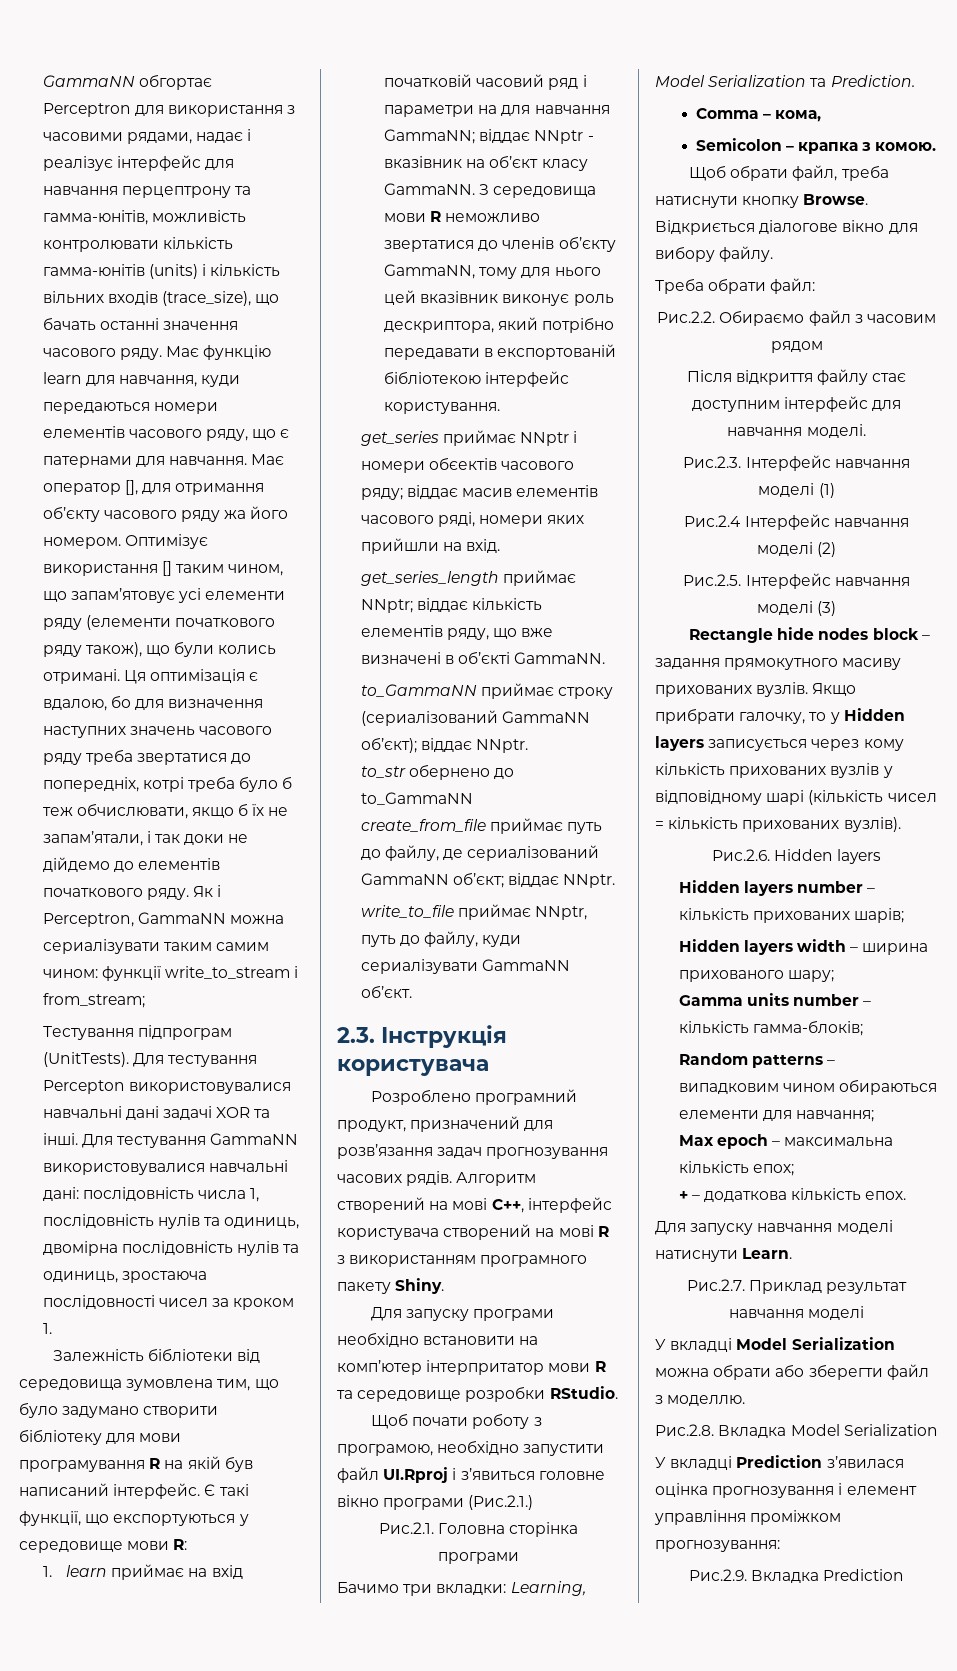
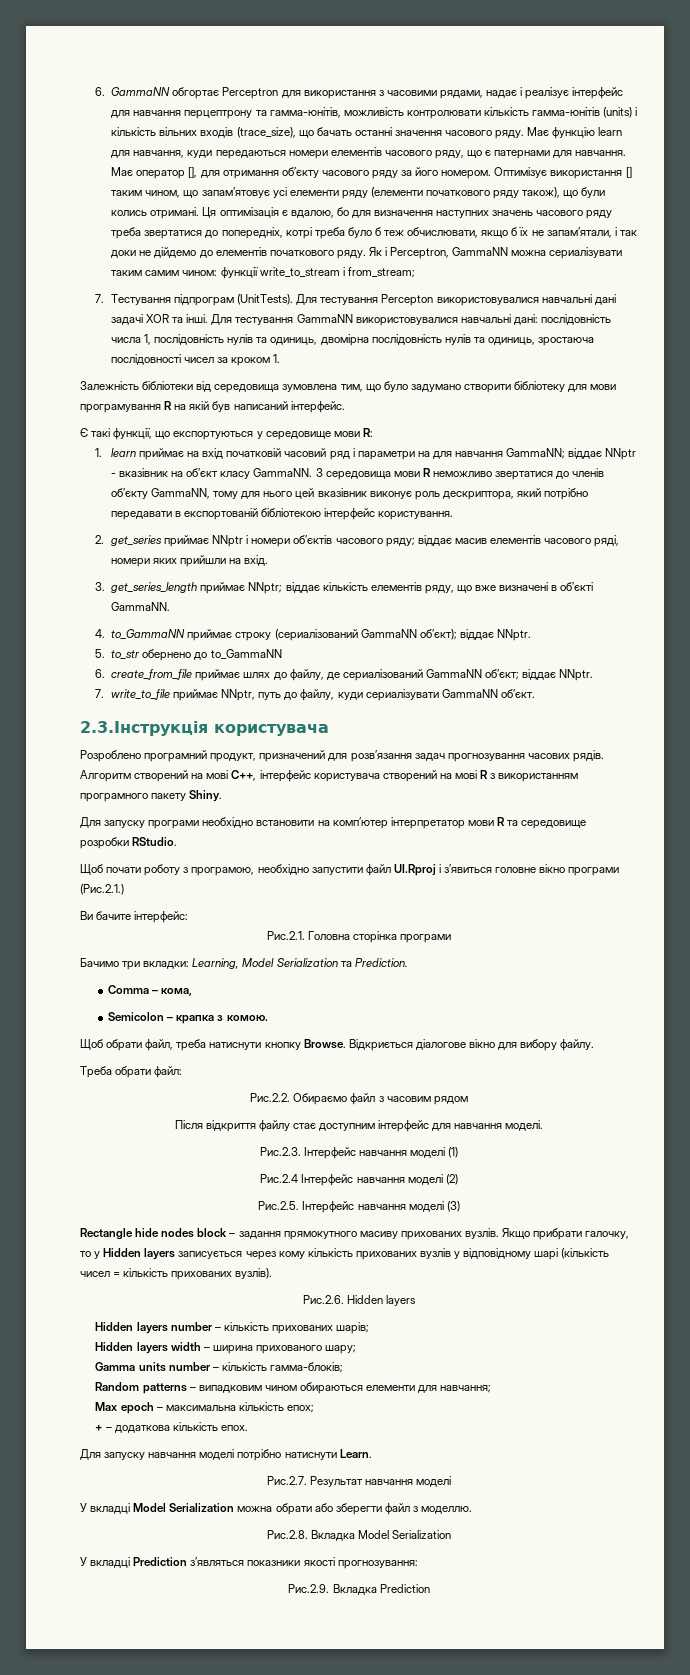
- GammaNN обгортає Perceptron для використання з часовими рядами, надає і реалізує інтерфейс для навчання перцептрону та гамма-юнітів, можливість контролювати кількість гамма-юнітів (units) і кількість вільних входів (trace_size), що бачать останні значення часового ряду.
+ 6. GammaNN обгортає Perceptron для використання з часовими рядами, надає і реалізує інтерфейс для навчання перцептрону та гамма-юнітів, можливість контролювати кількість гамма-юнітів (units) і кількість вільних входів (trace_size), що бачать останні значення часового ряду.
- Має оператор [], для отримання об’єкту часового ряду жа його номером.
+ Має оператор [], для отримання об’єкту часового ряду за його номером.
- Тестування підпрограм (UnitTests).
+ 7. Тестування підпрограм (UnitTests).
- Залежність бібліотеки від середовища зумовлена тим, що було задумано створити бібліотеку для мови програмування R на якій був написаний інтерфейс. Є такі функції, що експортуються у середовище мови R:
+ Залежність бібліотеки від середовища зумовлена тим, що було задумано створити бібліотеку для мови програмування R на якій був написаний інтерфейс.
+ Є такі функції, що експортуються у середовище мови R:
- get_series приймає NNptr і номери обєектів часового ряду; віддає масив елементів часового ряді, номери яких прийшли на вхід.
+ 2. get_series приймає NNptr і номери об’єктів часового ряду; віддає масив елементів часового ряді, номери яких прийшли на вхід.
- get_series_length приймає NNptr; віддає кількість елементів ряду, що вже визначені в об’єкті GammaNN.
+ 3. get_series_length приймає NNptr; віддає кількість елементів ряду, що вже визначені в об’єкті GammaNN.
- to_GammaNN приймає строку (сериалізований GammaNN об’єкт); віддає NNptr.
+ 4. to_GammaNN приймає строку (сериалізований GammaNN об’єкт); віддає NNptr.
- to_str обернено до to_GammaNN
+ 5. to_str обернено до to_GammaNN
- create_from_file приймає путь до файлу, де сериалізований GammaNN об’єкт; віддає NNptr.
+ 6. create_from_file приймає шлях до файлу, де сериалізований GammaNN об’єкт; віддає NNptr.
- write_to_file приймає NNptr, путь до файлу, куди сериалізувати GammaNN об’єкт.
+ 7. write_to_file приймає NNptr, путь до файлу, куди сериалізувати GammaNN об’єкт.
- 2.3. Інструкція користувача
+ 2.3.Інструкція користувача
- Для запуску програми необхідно встановити на комп’ютер інтерпритатор мови R та середовище розробки RStudio.
+ Для запуску програми необхідно встановити на комп’ютер інтерпретатор мови R та середовище розробки RStudio.
+ Ви бачите інтерфейс:
- Для запуску навчання моделі натиснути Learn.
+ Для запуску навчання моделі потрібно натиснути Learn.
- Рис.2.7. Приклад результат навчання моделі
+ Рис.2.7. Результат навчання моделі
- У вкладці Prediction з’явилася оцінка прогнозування і елемент управління проміжком прогнозування:
+ У вкладці Prediction з’являться показники якості прогнозування:

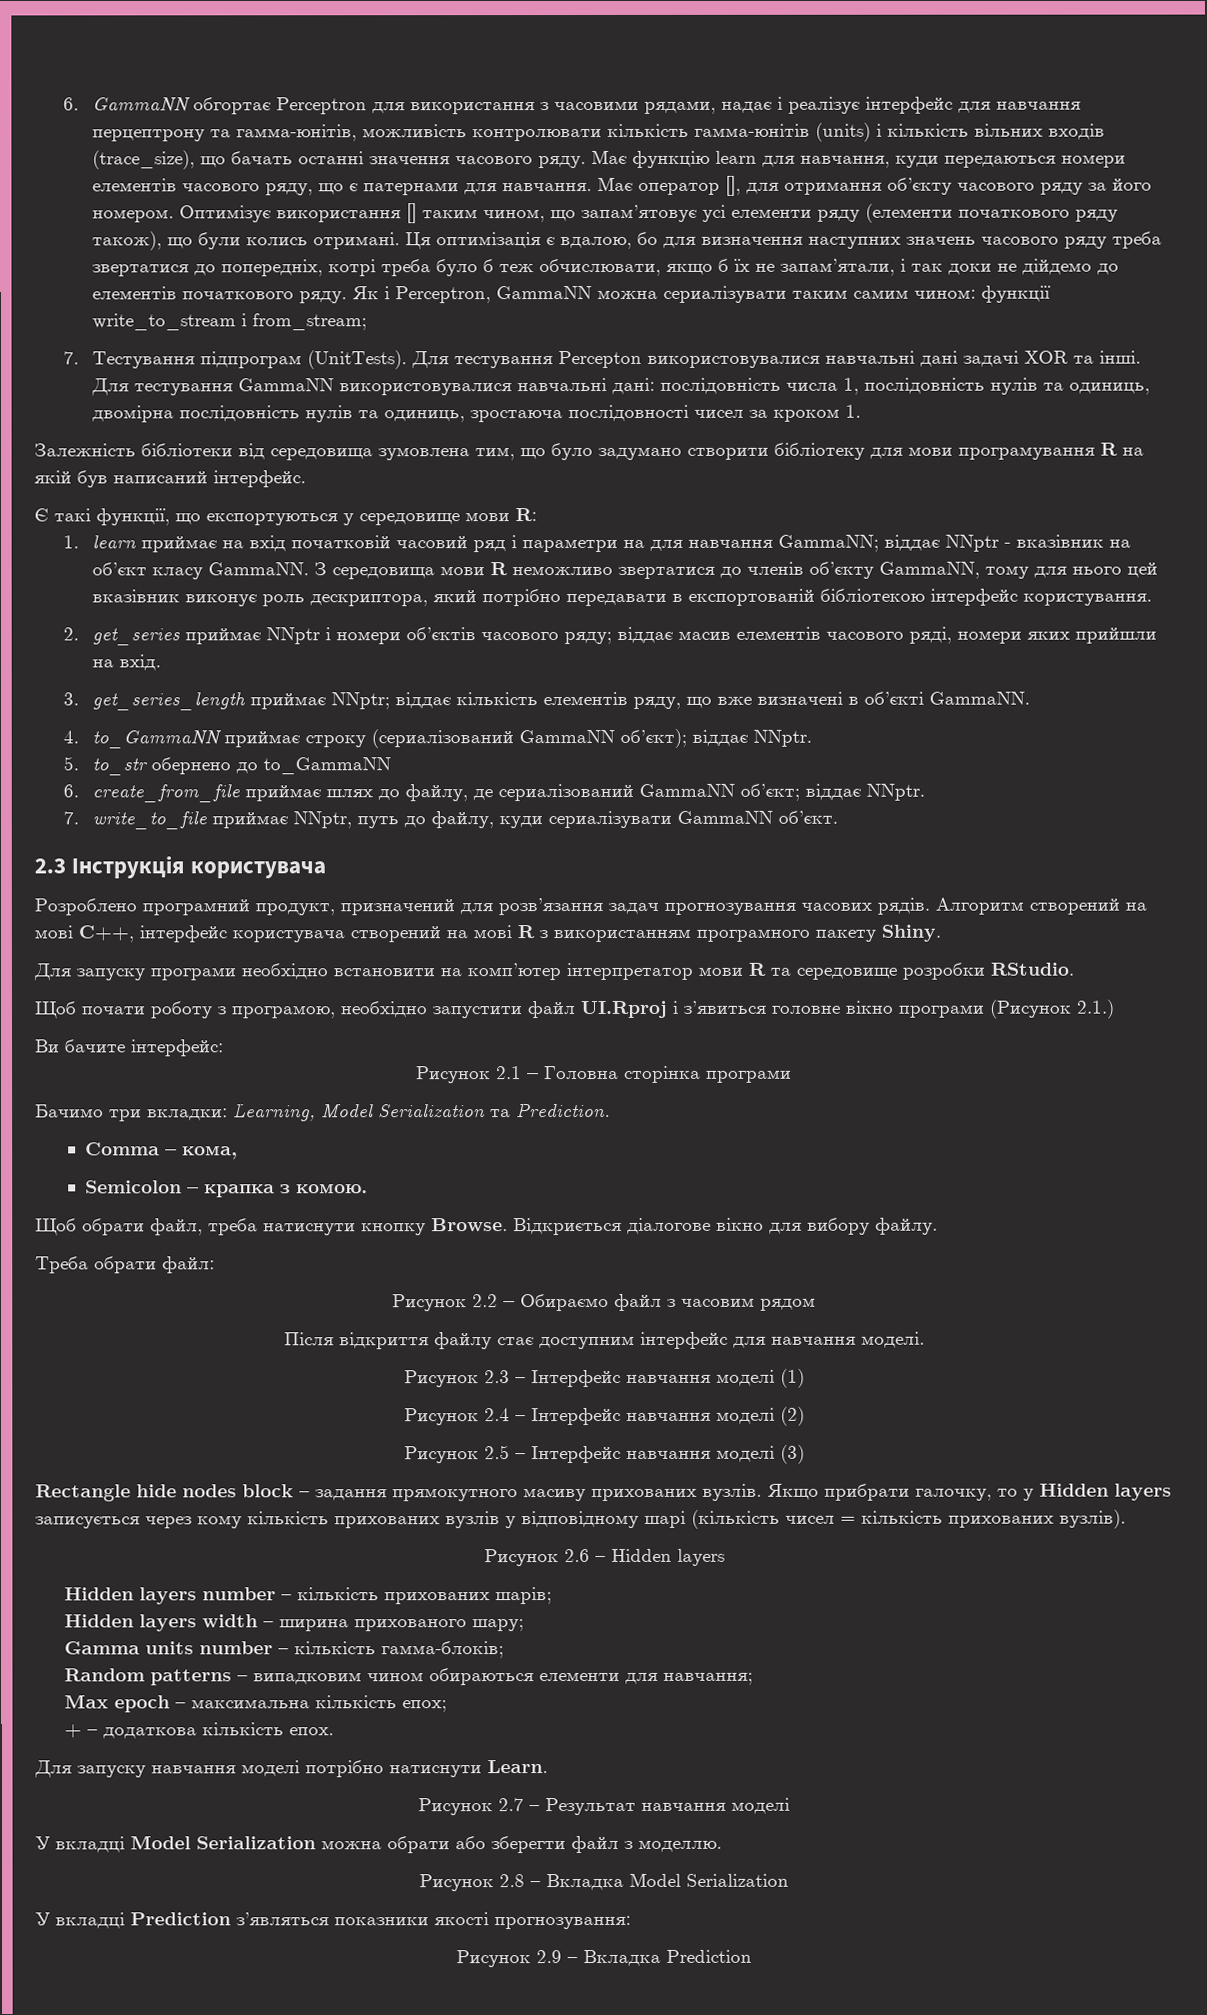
- 2.3.Інструкція користувача
+ 2.3 Інструкція користувача
- Щоб почати роботу з програмою, необхідно запустити файл UI.Rproj і з’явиться головне вікно програми (Рис.2.1.)
+ Щоб почати роботу з програмою, необхідно запустити файл UI.Rproj і з’явиться головне вікно програми (Рисунок 2.1.)
- Рис.2.1. Головна сторінка програми
+ Рисунок 2.1 – Головна сторінка програми
- Рис.2.2. Обираємо файл з часовим рядом
+ Рисунок 2.2 – Обираємо файл з часовим рядом
- Рис.2.3. Інтерфейс навчання моделі (1)
+ Рисунок 2.3 – Інтерфейс навчання моделі (1)
- Рис.2.4 Інтерфейс навчання моделі (2)
+ Рисунок 2.4 – Інтерфейс навчання моделі (2)
- Рис.2.5. Інтерфейс навчання моделі (3)
+ Рисунок 2.5 – Інтерфейс навчання моделі (3)
- Рис.2.6. Hidden layers
+ Рисунок 2.6 – Hidden layers
- Рис.2.7. Результат навчання моделі
+ Рисунок 2.7 – Результат навчання моделі
- Рис.2.8. Вкладка Model Serialization
+ Рисунок 2.8 – Вкладка Model Serialization
- Рис.2.9. Вкладка Prediction
+ Рисунок 2.9 – Вкладка Prediction

